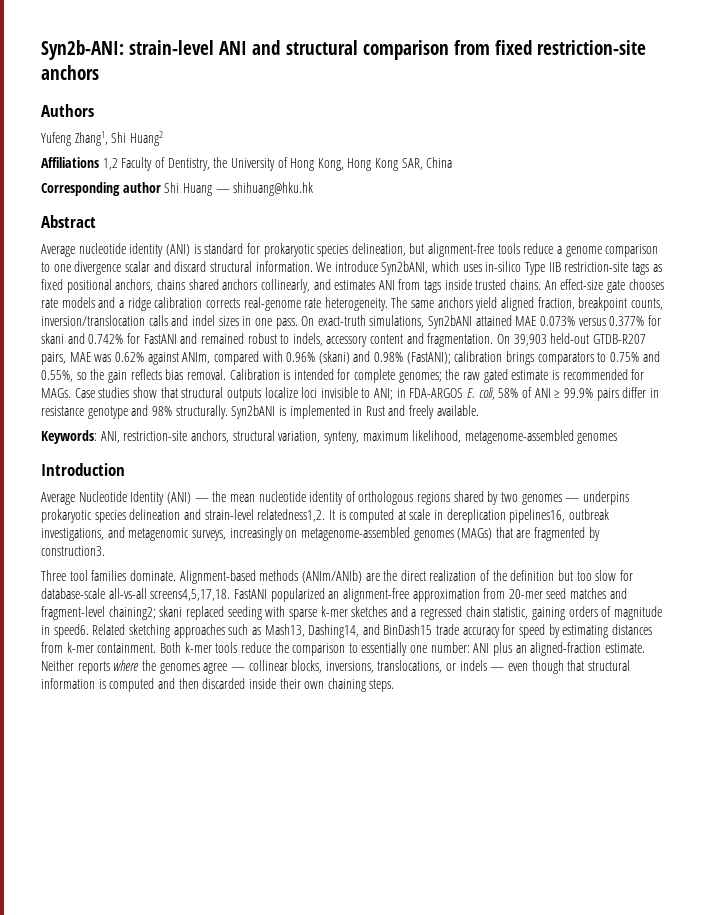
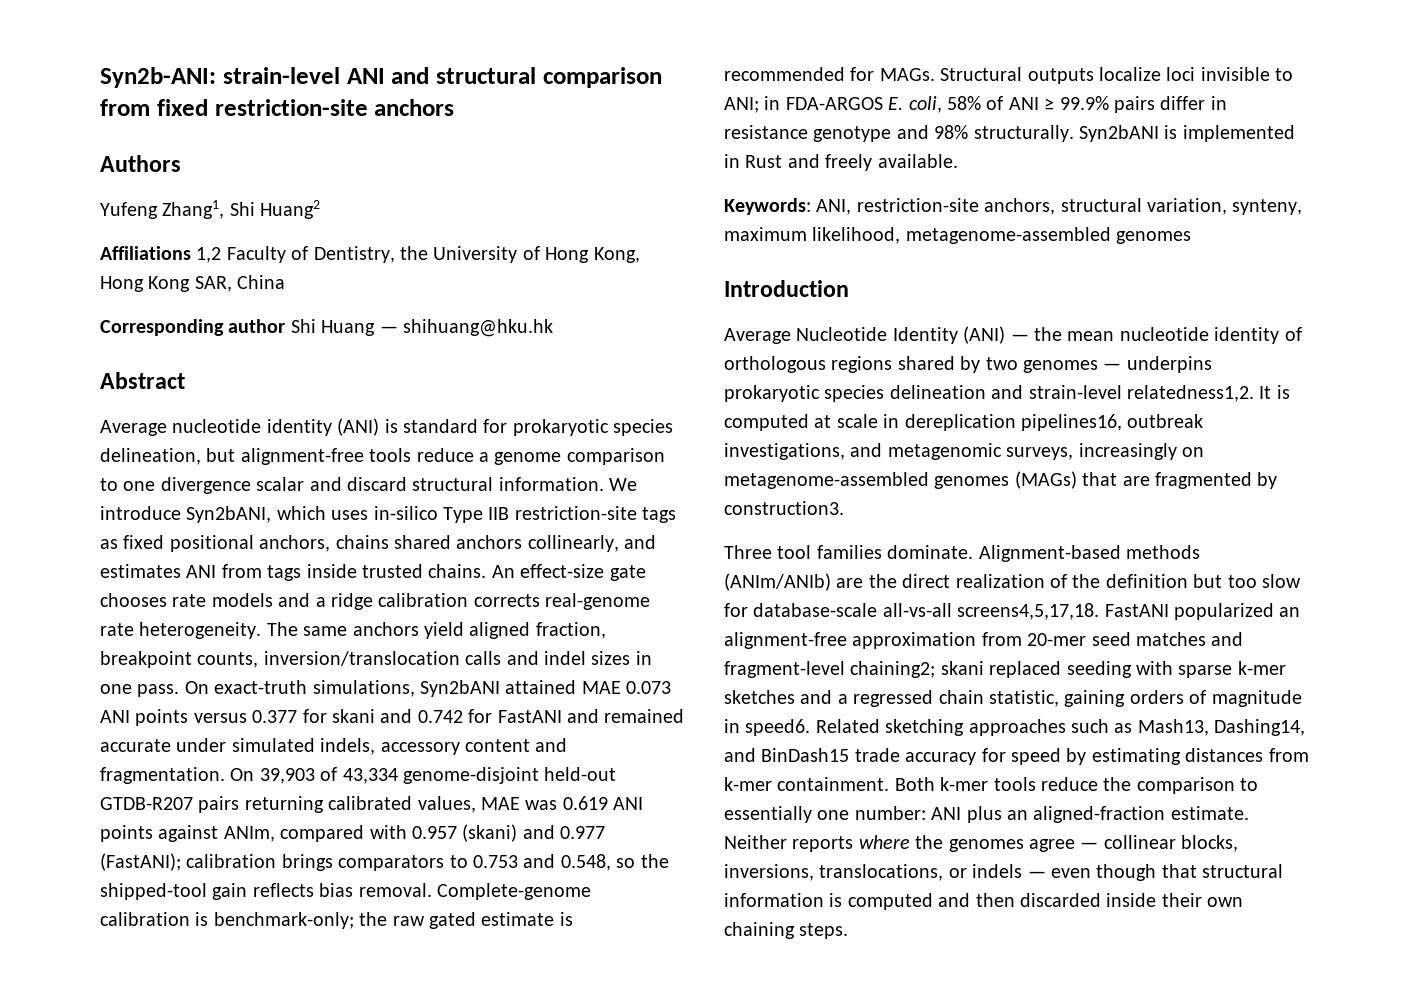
- On exact-truth simulations, Syn2bANI attained MAE 0.073% versus 0.377% for skani and 0.742% for FastANI and remained robust to indels, accessory content and fragmentation.
+ On exact-truth simulations, Syn2bANI attained MAE 0.073 ANI points versus 0.377 for skani and 0.742 for FastANI and remained accurate under simulated indels, accessory content and fragmentation.
- On 39,903 held-out GTDB-R207 pairs, MAE was 0.62% against ANIm, compared with 0.96% (skani) and 0.98% (FastANI); calibration brings comparators to 0.75% and 0.55%, so the gain reflects bias removal.
+ On 39,903 of 43,334 genome-disjoint held-out GTDB-R207 pairs returning calibrated values, MAE was 0.619 ANI points against ANIm, compared with 0.957 (skani) and 0.977 (FastANI); calibration brings comparators to 0.753 and 0.548, so the shipped-tool gain reflects bias removal.
- Calibration is intended for complete genomes; the raw gated estimate is recommended for MAGs.
+ Complete-genome calibration is benchmark-only; the raw gated estimate is recommended for MAGs.
- Case studies show that structural outputs localize loci invisible to ANI; in FDA-ARGOS E. coli, 58% of ANI ≥ 99.9% pairs differ in resistance genotype and 98% structurally.
+ Structural outputs localize loci invisible to ANI; in FDA-ARGOS E. coli, 58% of ANI ≥ 99.9% pairs differ in resistance genotype and 98% structurally.

